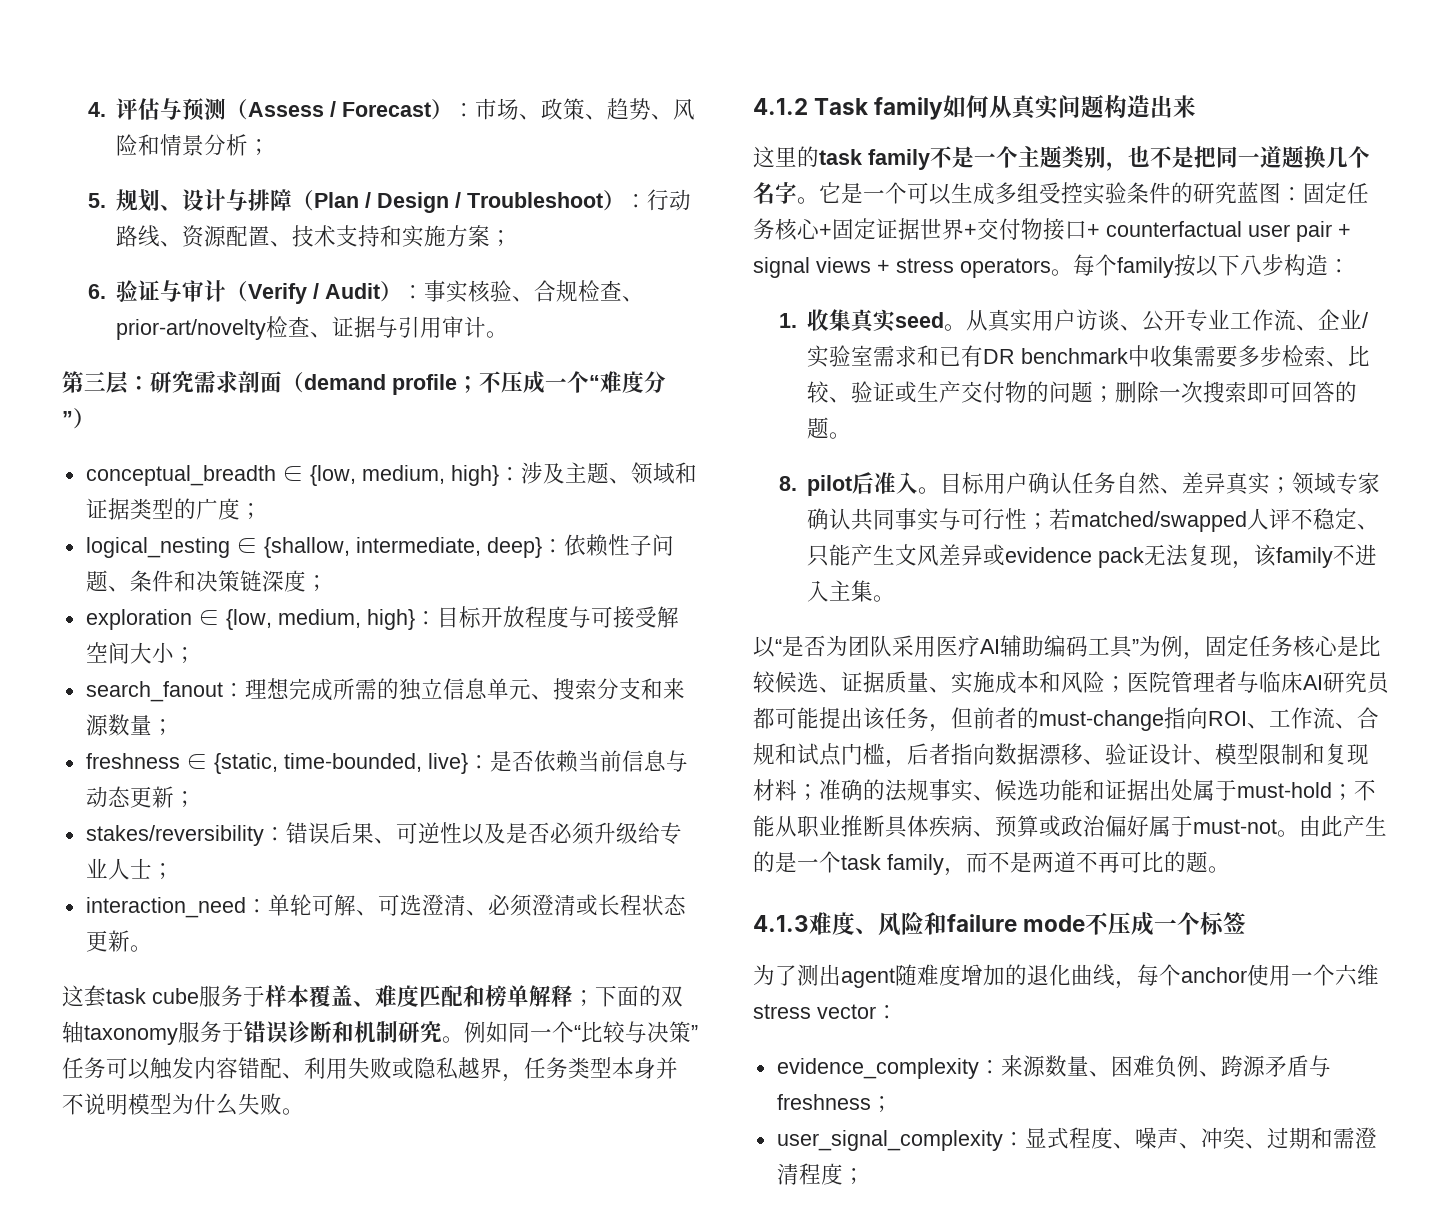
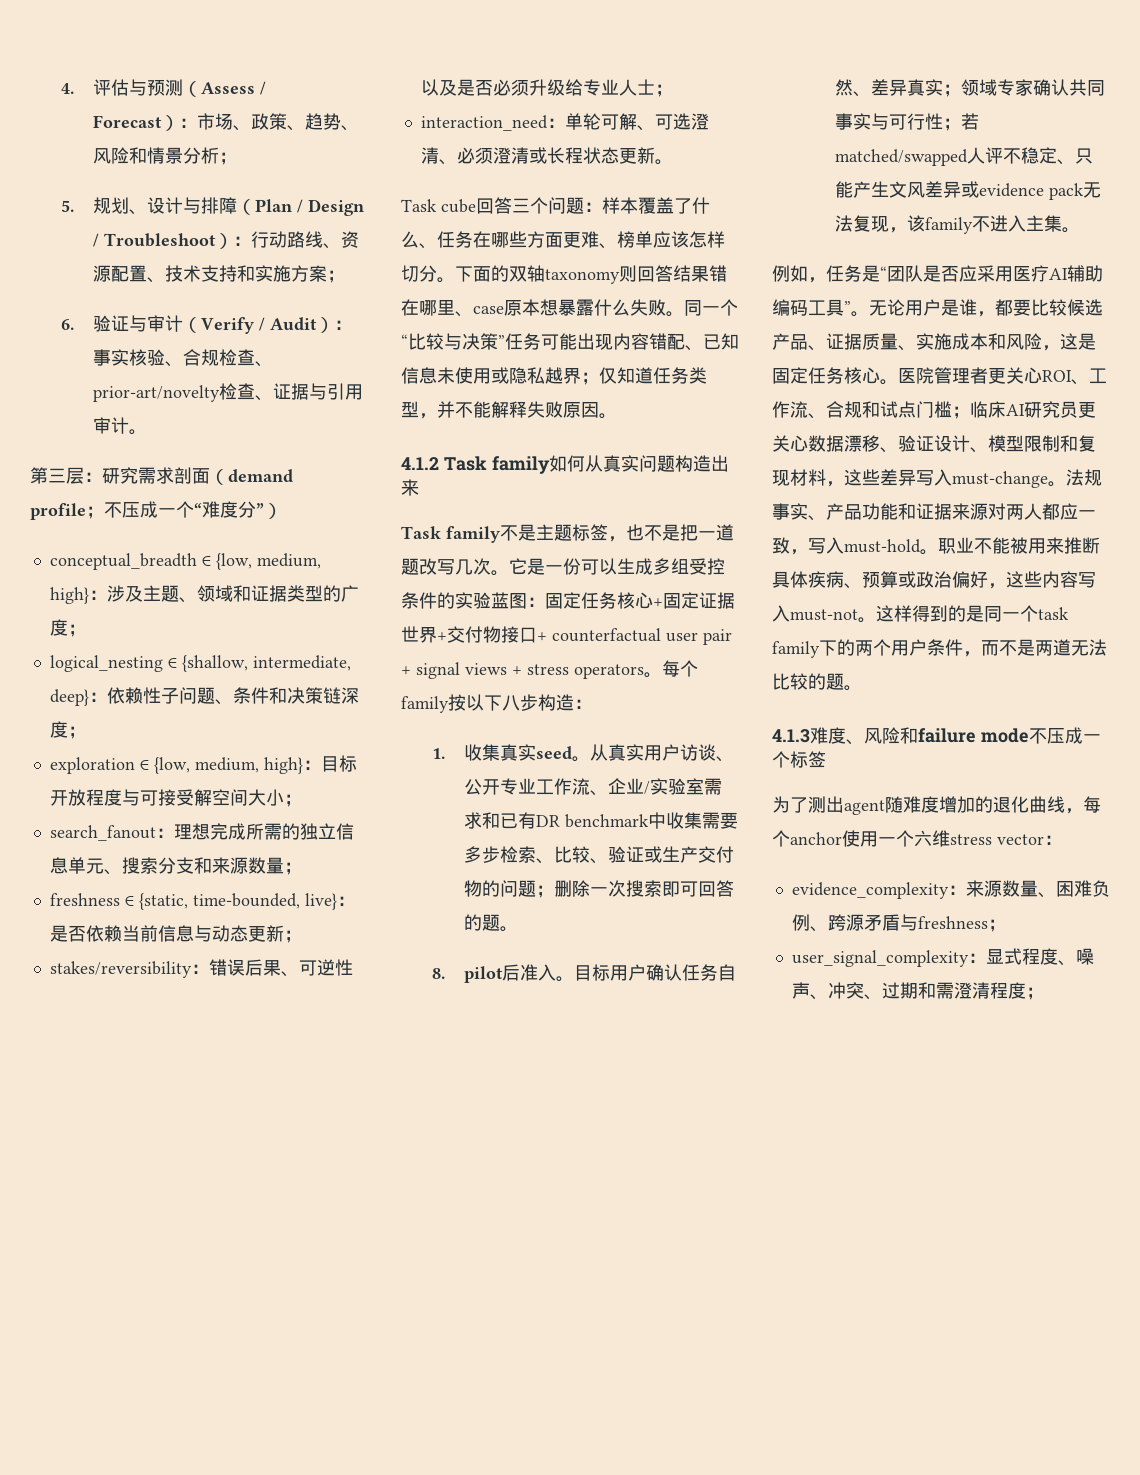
- 这套task cube服务于样本覆盖、难度匹配和榜单解释；下面的双轴taxonomy服务于错误诊断和机制研究。例如同一个“比较与决策”任务可以触发内容错配、利用失败或隐私越界，任务类型本身并不说明模型为什么失败。
+ Task cube回答三个问题：样本覆盖了什么、任务在哪些方面更难、榜单应该怎样切分。下面的双轴taxonomy则回答结果错在哪里、case原本想暴露什么失败。同一个“比较与决策”任务可能出现内容错配、已知信息未使用或隐私越界；仅知道任务类型，并不能解释失败原因。
- 这里的task family不是一个主题类别，也不是把同一道题换几个名字。
+ Task family不是主题标签，也不是把一道题改写几次。
- 它是一个可以生成多组受控实验条件的研究蓝图：固定任务核心+固定证据世界+交付物接口+ counterfactual user pair + signal views + stress operators。
+ 它是一份可以生成多组受控条件的实验蓝图：固定任务核心+固定证据世界+交付物接口+ counterfactual user pair + signal views + stress operators。
- 以“是否为团队采用医疗AI辅助编码工具”为例，固定任务核心是比较候选、证据质量、实施成本和风险；医院管理者与临床AI研究员都可能提出该任务，但前者的must-change指向ROI、工作流、合规和试点门槛，后者指向数据漂移、验证设计、模型限制和复现材料；准确的法规事实、候选功能和证据出处属于must-hold；不能从职业推断具体疾病、预算或政治偏好属于must-not。由此产生的是一个task family，而不是两道不再可比的题。
+ 例如，任务是“团队是否应采用医疗AI辅助编码工具”。无论用户是谁，都要比较候选产品、证据质量、实施成本和风险，这是固定任务核心。医院管理者更关心ROI、工作流、合规和试点门槛；临床AI研究员更关心数据漂移、验证设计、模型限制和复现材料，这些差异写入must-change。法规事实、产品功能和证据来源对两人都应一致，写入must-hold。职业不能被用来推断具体疾病、预算或政治偏好，这些内容写入must-not。这样得到的是同一个task family下的两个用户条件，而不是两道无法比较的题。

